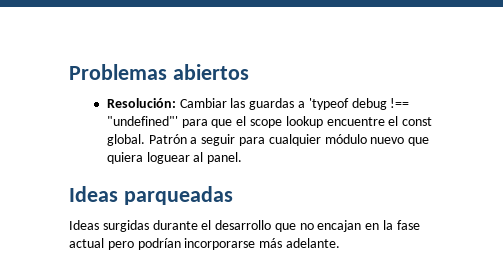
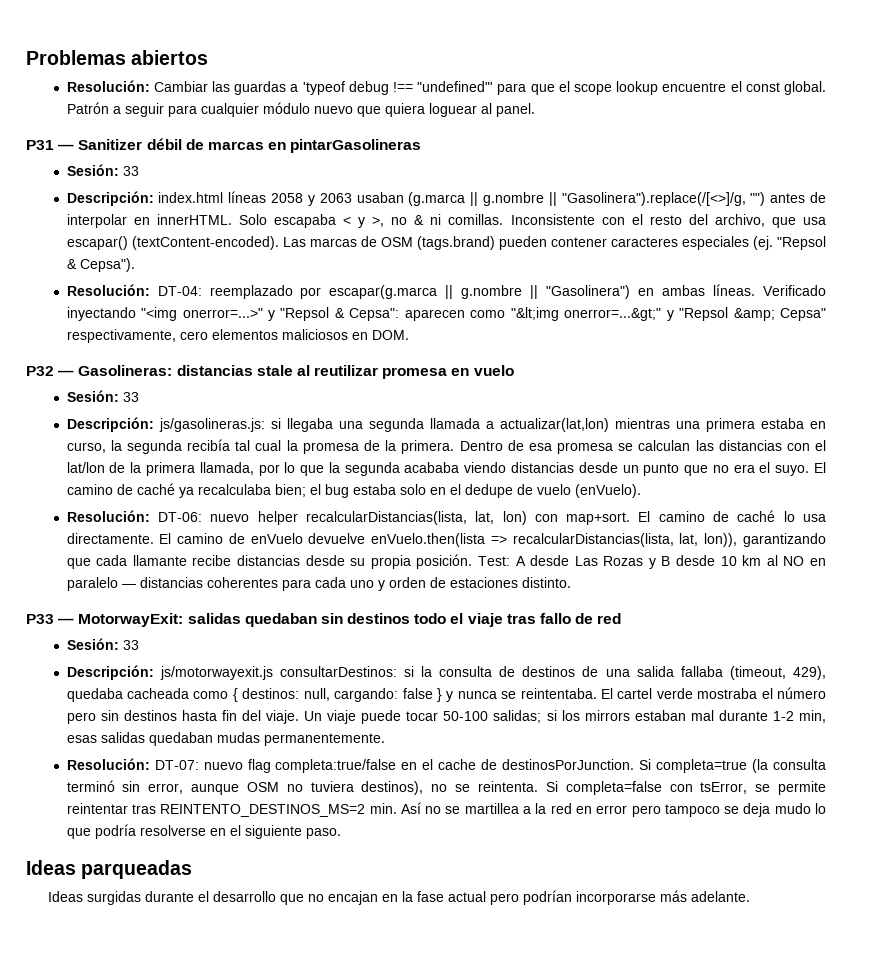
+ P31 — Sanitizer débil de marcas en pintarGasolineras
+ Sesión: 33
+ Descripción: index.html líneas 2058 y 2063 usaban (g.marca || g.nombre || "Gasolinera").replace(/[<>]/g, "") antes de interpolar en innerHTML. Solo escapaba < y >, no & ni comillas. Inconsistente con el resto del archivo, que usa escapar() (textContent-encoded). Las marcas de OSM (tags.brand) pueden contener caracteres especiales (ej. "Repsol & Cepsa").
+ Resolución: DT-04: reemplazado por escapar(g.marca || g.nombre || "Gasolinera") en ambas líneas. Verificado inyectando "<img onerror=...>" y "Repsol & Cepsa": aparecen como "&lt;img onerror=...&gt;" y "Repsol &amp; Cepsa" respectivamente, cero elementos maliciosos en DOM.
+ P32 — Gasolineras: distancias stale al reutilizar promesa en vuelo
+ Sesión: 33
+ Descripción: js/gasolineras.js: si llegaba una segunda llamada a actualizar(lat,lon) mientras una primera estaba en curso, la segunda recibía tal cual la promesa de la primera. Dentro de esa promesa se calculan las distancias con el lat/lon de la primera llamada, por lo que la segunda acababa viendo distancias desde un punto que no era el suyo. El camino de caché ya recalculaba bien; el bug estaba solo en el dedupe de vuelo (enVuelo).
+ Resolución: DT-06: nuevo helper recalcularDistancias(lista, lat, lon) con map+sort. El camino de caché lo usa directamente. El camino de enVuelo devuelve enVuelo.then(lista => recalcularDistancias(lista, lat, lon)), garantizando que cada llamante recibe distancias desde su propia posición. Test: A desde Las Rozas y B desde 10 km al NO en paralelo — distancias coherentes para cada uno y orden de estaciones distinto.
+ P33 — MotorwayExit: salidas quedaban sin destinos todo el viaje tras fallo de red
+ Sesión: 33
+ Descripción: js/motorwayexit.js consultarDestinos: si la consulta de destinos de una salida fallaba (timeout, 429), quedaba cacheada como { destinos: null, cargando: false } y nunca se reintentaba. El cartel verde mostraba el número pero sin destinos hasta fin del viaje. Un viaje puede tocar 50-100 salidas; si los mirrors estaban mal durante 1-2 min, esas salidas quedaban mudas permanentemente.
+ Resolución: DT-07: nuevo flag completa:true/false en el cache de destinosPorJunction. Si completa=true (la consulta terminó sin error, aunque OSM no tuviera destinos), no se reintenta. Si completa=false con tsError, se permite reintentar tras REINTENTO_DESTINOS_MS=2 min. Así no se martillea a la red en error pero tampoco se deja mudo lo que podría resolverse en el siguiente paso.

